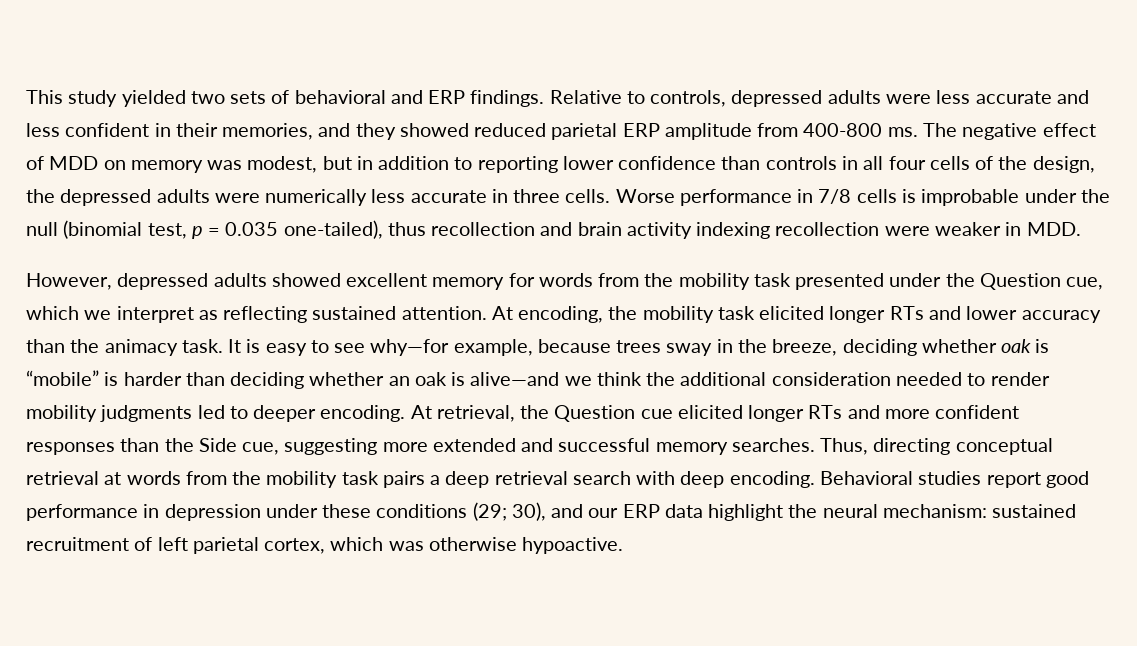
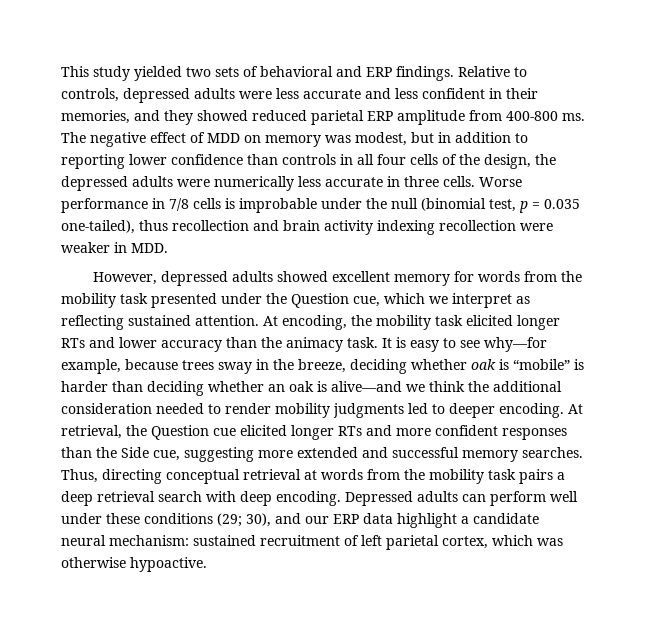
- Behavioral studies report good performance in depression under these conditions (29; 30), and our ERP data highlight the neural mechanism: sustained recruitment of left parietal cortex, which was otherwise hypoactive.
+ Depressed adults can perform well under these conditions (29; 30), and our ERP data highlight a candidate neural mechanism: sustained recruitment of left parietal cortex, which was otherwise hypoactive.

